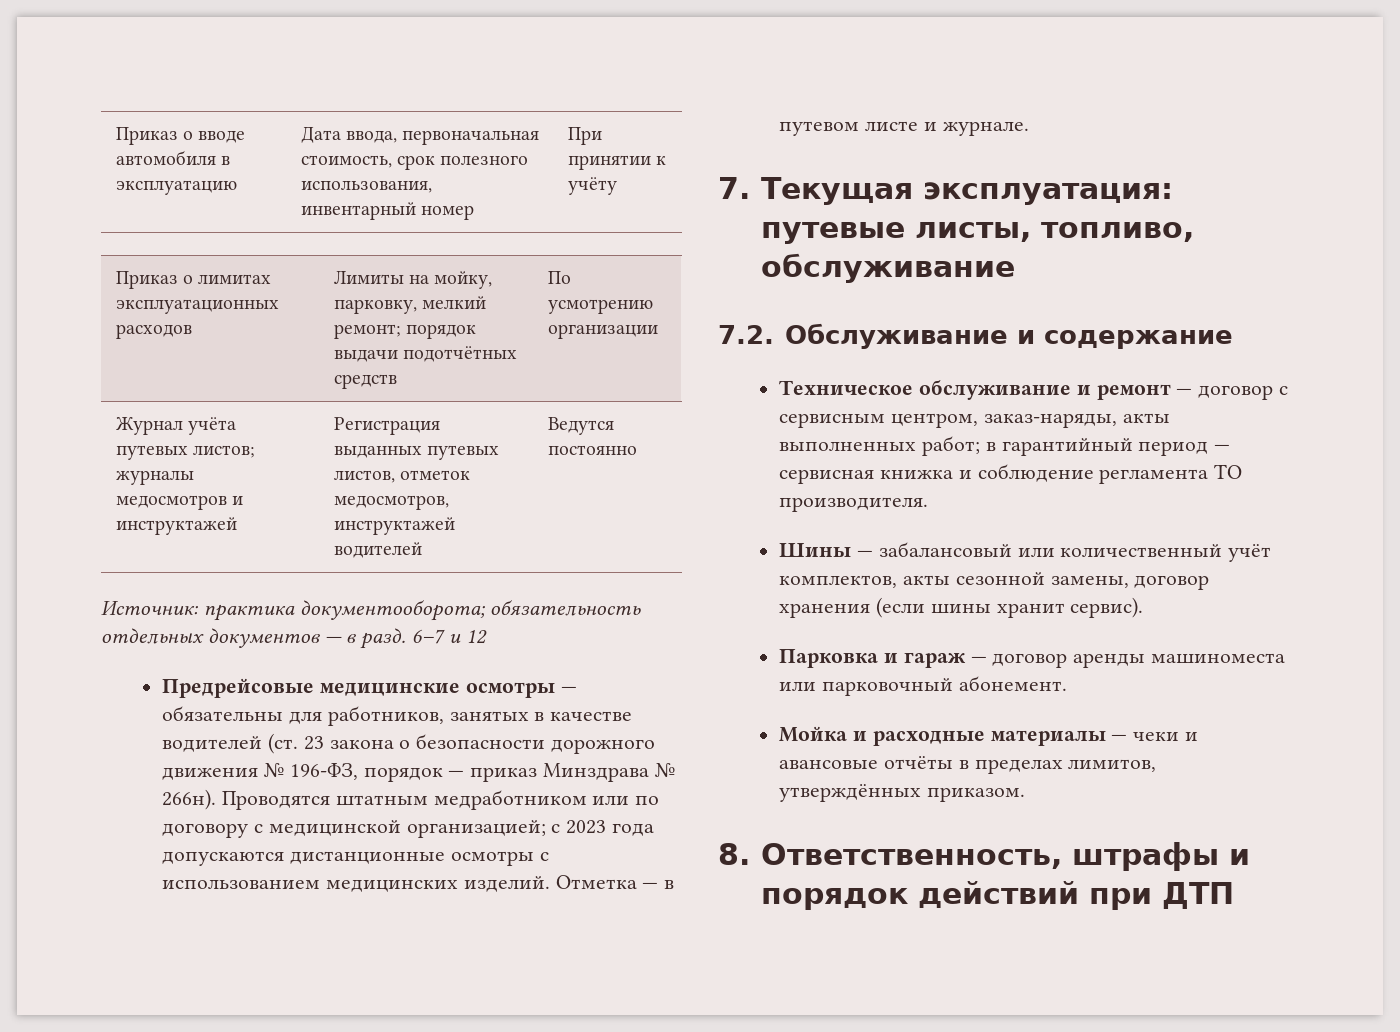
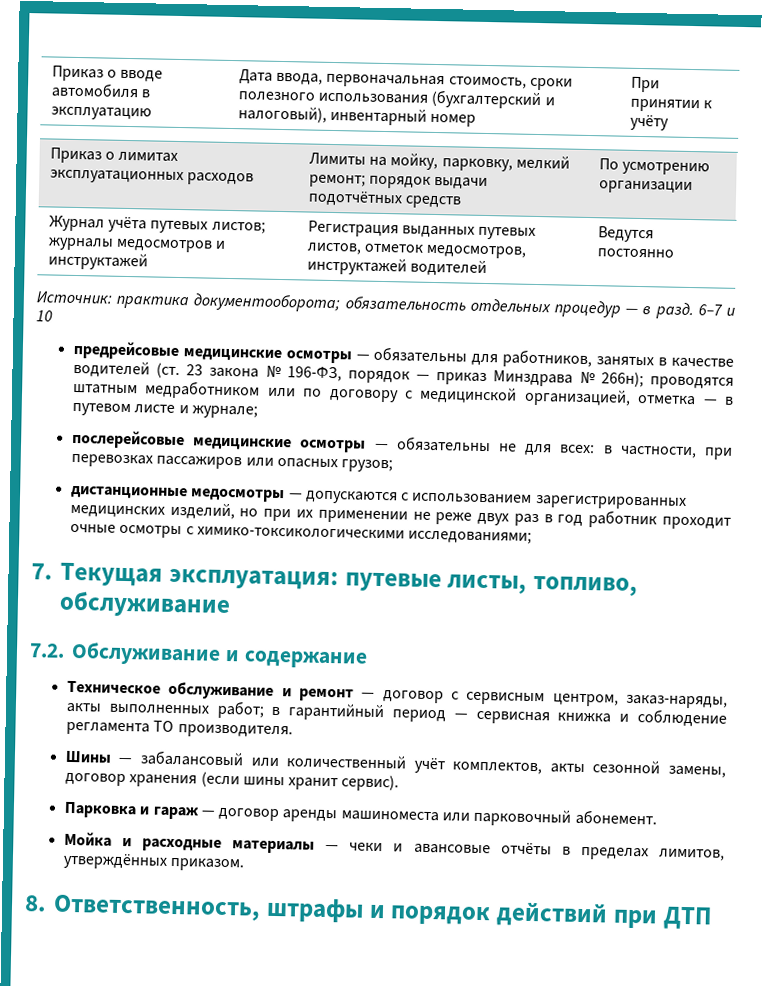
- Приказ о вводе автомобиля в эксплуатацию | Дата ввода, первоначальная стоимость, срок полезного использования, инвентарный номер | При принятии к учёту
+ Приказ о вводе автомобиля в эксплуатацию | Дата ввода, первоначальная стоимость, сроки полезного использования (бухгалтерский и налоговый), инвентарный номер | При принятии к учёту
- Источник: практика документооборота; обязательность отдельных документов — в разд.
+ Источник: практика документооборота; обязательность отдельных процедур — в разд.
- 6–7 и 12
- Предрейсовые медицинские осмотры — обязательны для работников, занятых в качестве водителей (ст. 23 закона о безопасности дорожного движения № 196-ФЗ, порядок — приказ Минздрава № 266н). Проводятся штатным медработником или по договору с медицинской организацией; с 2023 года допускаются дистанционные осмотры с использованием медицинских изделий. Отметка — в путевом листе и журнале.
+ 6–7 и 10
+ предрейсовые медицинские осмотры — обязательны для работников, занятых в качестве водителей (ст. 23 закона № 196-ФЗ, порядок — приказ Минздрава № 266н); проводятся штатным медработником или по договору с медицинской организацией, отметка — в путевом листе и журнале;
+ послерейсовые медицинские осмотры — обязательны не для всех: в частности, при перевозках пассажиров или опасных грузов;
+ дистанционные медосмотры — допускаются с использованием зарегистрированных медицинских изделий, но при их применении не реже двух раз в год работник проходит очные осмотры с химико-токсикологическими исследованиями;

